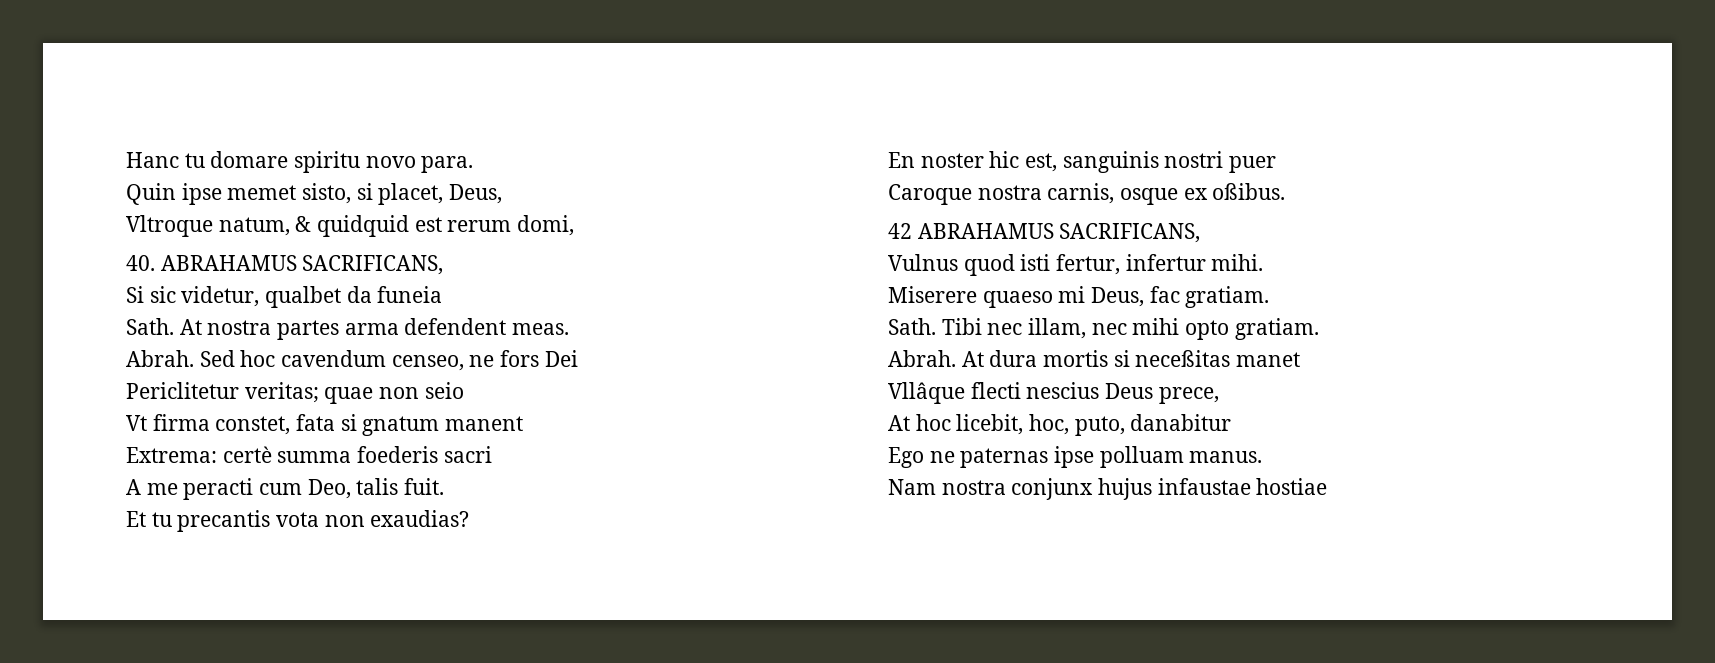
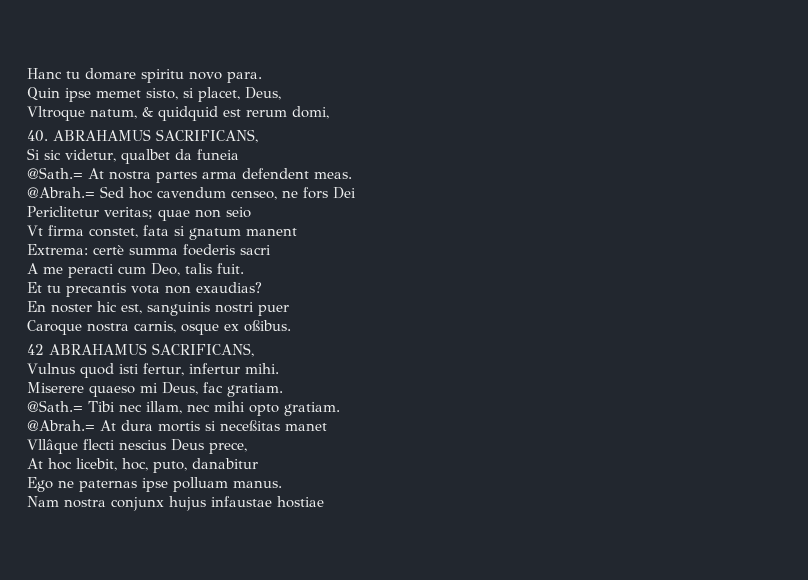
- Sath. At nostra partes arma defendent meas.
+ @Sath.= At nostra partes arma defendent meas.
- Abrah. Sed hoc cavendum censeo, ne fors Dei
+ @Abrah.= Sed hoc cavendum censeo, ne fors Dei
- Sath. Tibi nec illam, nec mihi opto gratiam.
+ @Sath.= Tibi nec illam, nec mihi opto gratiam.
- Abrah. At dura mortis si neceßitas manet
+ @Abrah.= At dura mortis si neceßitas manet

